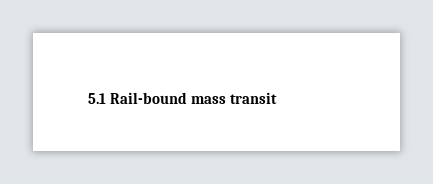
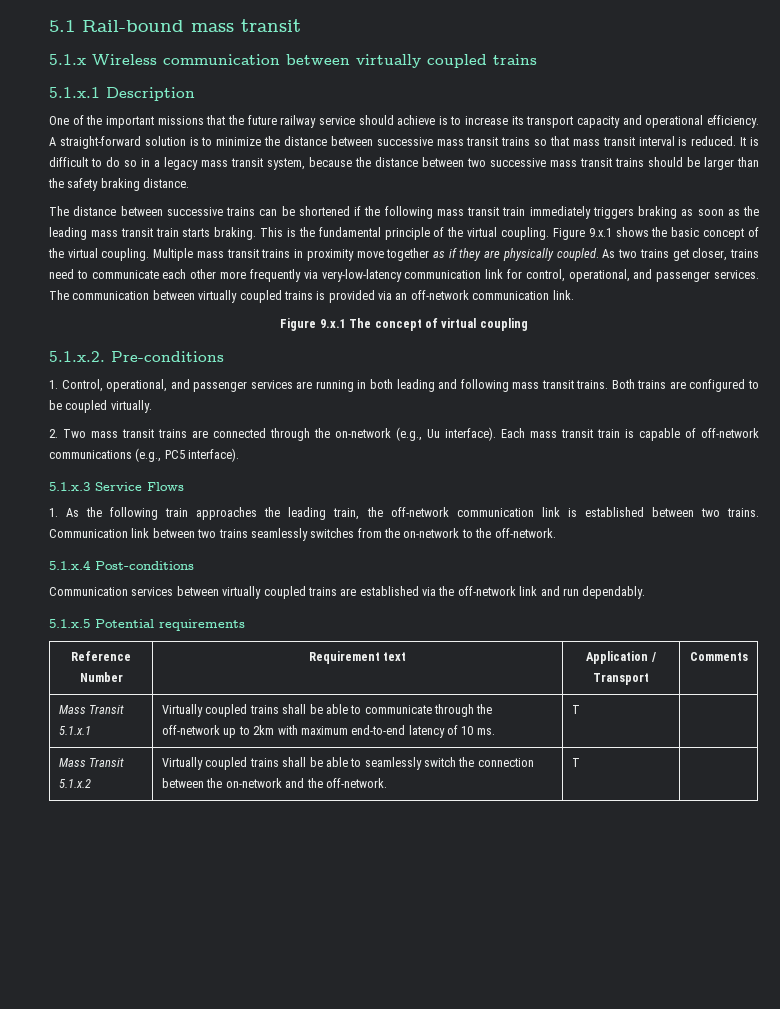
+ 5.1.x Wireless communication between virtually coupled trains
+ 5.1.x.1 Description
+ One of the important missions that the future railway service should achieve is to increase its transport capacity and operational efficiency. A straight-forward solution is to minimize the distance between successive mass transit trains so that mass transit interval is reduced. It is difficult to do so in a legacy mass transit system, because the distance between two successive mass transit trains should be larger than the safety braking distance.
+ The distance between successive trains can be shortened if the following mass transit train immediately triggers braking as soon as the leading mass transit train starts braking. This is the fundamental principle of the virtual coupling. Figure 9.x.1 shows the basic concept of the virtual coupling. Multiple mass transit trains in proximity move together as if they are physically coupled. As two trains get closer, trains need to communicate each other more frequently via very-low-latency communication link for control, operational, and passenger services. The communication between virtually coupled trains is provided via an off-network communication link.
+ Figure 9.x.1 The concept of virtual coupling
+ 5.1.x.2. Pre-conditions
+ 1. Control, operational, and passenger services are running in both leading and following mass transit trains. Both trains are configured to be coupled virtually.
+ 2. Two mass transit trains are connected through the on-network (e.g., Uu interface). Each mass transit train is capable of off-network communications (e.g., PC5 interface).
+ 5.1.x.3 Service Flows
+ 1. As the following train approaches the leading train, the off-network communication link is established between two trains. Communication link between two trains seamlessly switches from the on-network to the off-network.
+ 5.1.x.4 Post-conditions
+ Communication services between virtually coupled trains are established via the off-network link and run dependably.
+ 5.1.x.5 Potential requirements
+ Reference Number | Requirement text | Application / Transport | Comments
+ Mass Transit 5.1.x.1 | Virtually coupled trains shall be able to communicate through the off-network up to 2km with maximum end-to-end latency of 10 ms. | T |
+ Mass Transit 5.1.x.2 | Virtually coupled trains shall be able to seamlessly switch the connection between the on-network and the off-network. | T |

